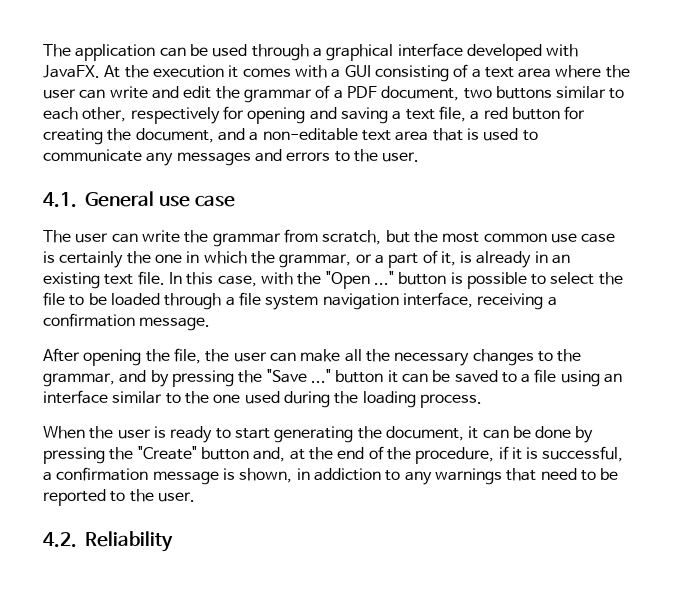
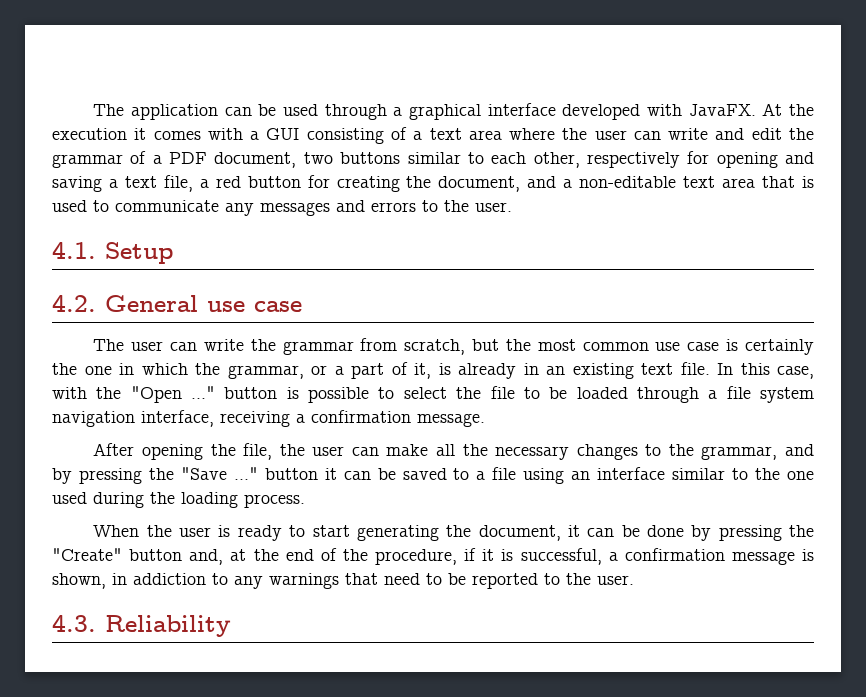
- 4.1. General use case
+ 4.1. Setup
+ 4.2. General use case
- 4.2. Reliability
+ 4.3. Reliability

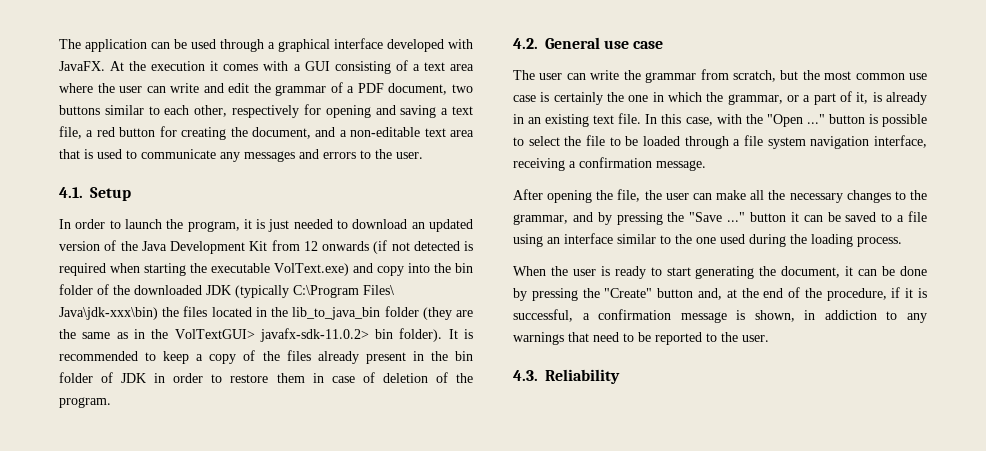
+ In order to launch the program, it is just needed to download an updated version of the Java Development Kit from 12 onwards (if not detected is required when starting the executable VolText.exe) and copy into the bin folder of the downloaded JDK (typically C:\Program Files\ Java\jdk-xxx\bin) the files located in the lib_to_java_bin folder (they are the same as in the VolTextGUI> javafx-sdk-11.0.2> bin folder). It is recommended to keep a copy of the files already present in the bin folder of JDK in order to restore them in case of deletion of the program.

